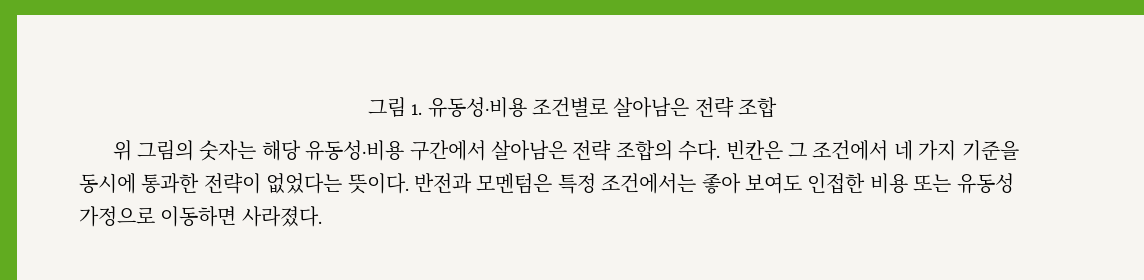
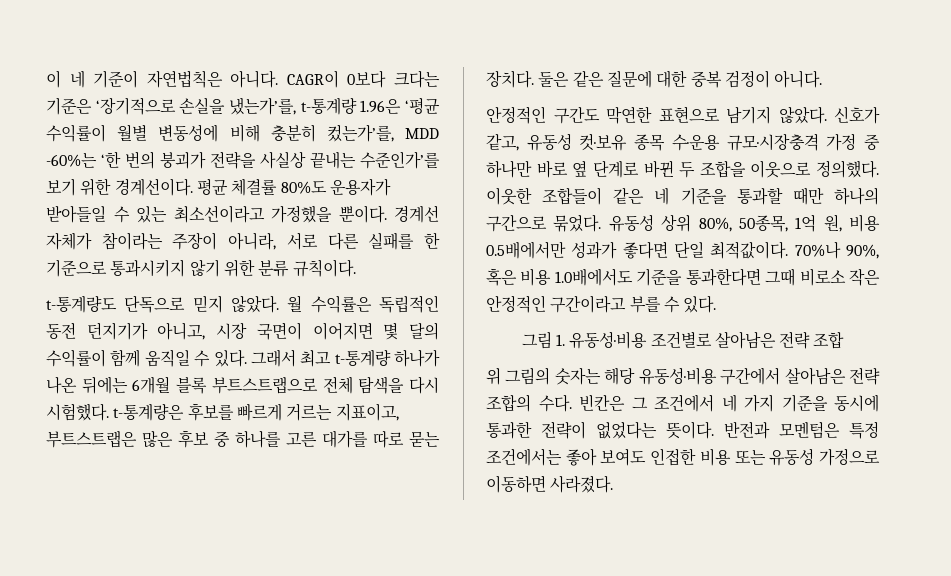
+ 이 네 기준이 자연법칙은 아니다. CAGR이 0보다 크다는 기준은 ‘장기적으로 손실을 냈는가’를, t-통계량 1.96은 ‘평균 수익률이 월별 변동성에 비해 충분히 컸는가’를, MDD -60%는 ‘한 번의 붕괴가 전략을 사실상 끝내는 수준인가’를 보기 위한 경계선이다. 평균 체결률 80%도 운용자가 받아들일 수 있는 최소선이라고 가정했을 뿐이다. 경계선 자체가 참이라는 주장이 아니라, 서로 다른 실패를 한 기준으로 통과시키지 않기 위한 분류 규칙이다.
+ t-통계량도 단독으로 믿지 않았다. 월 수익률은 독립적인 동전 던지기가 아니고, 시장 국면이 이어지면 몇 달의 수익률이 함께 움직일 수 있다. 그래서 최고 t-통계량 하나가 나온 뒤에는 6개월 블록 부트스트랩으로 전체 탐색을 다시 시험했다. t-통계량은 후보를 빠르게 거르는 지표이고, 부트스트랩은 많은 후보 중 하나를 고른 대가를 따로 묻는 장치다. 둘은 같은 질문에 대한 중복 검정이 아니다.
+ 안정적인 구간도 막연한 표현으로 남기지 않았다. 신호가 같고, 유동성 컷·보유 종목 수·운용 규모·시장충격 가정 중 하나만 바로 옆 단계로 바뀐 두 조합을 이웃으로 정의했다. 이웃한 조합들이 같은 네 기준을 통과할 때만 하나의 구간으로 묶었다. 유동성 상위 80%, 50종목, 1억 원, 비용 0.5배에서만 성과가 좋다면 단일 최적값이다. 70%나 90%, 혹은 비용 1.0배에서도 기준을 통과한다면 그때 비로소 작은 안정적인 구간이라고 부를 수 있다.

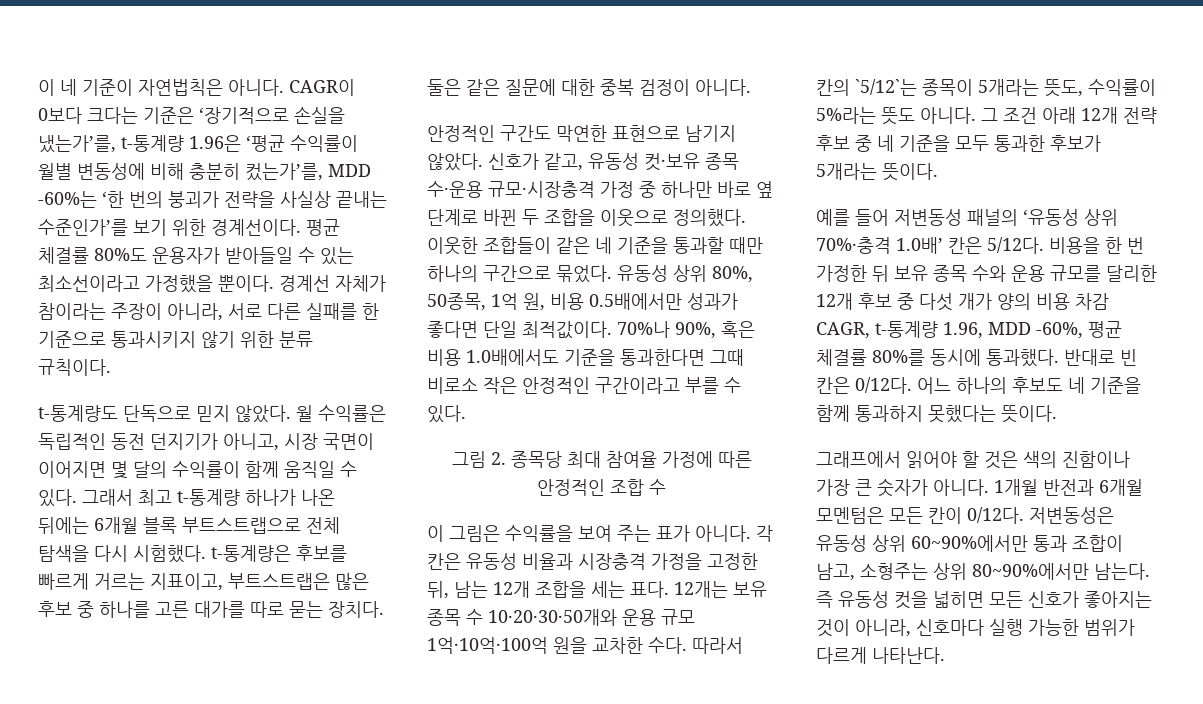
- 그림 1. 유동성·비용 조건별로 살아남은 전략 조합
- 위 그림의 숫자는 해당 유동성·비용 구간에서 살아남은 전략 조합의 수다. 빈칸은 그 조건에서 네 가지 기준을 동시에 통과한 전략이 없었다는 뜻이다. 반전과 모멘텀은 특정 조건에서는 좋아 보여도 인접한 비용 또는 유동성 가정으로 이동하면 사라졌다.
+ 그림 2. 종목당 최대 참여율 가정에 따른 안정적인 조합 수
+ 이 그림은 수익률을 보여 주는 표가 아니다. 각 칸은 유동성 비율과 시장충격 가정을 고정한 뒤, 남는 12개 조합을 세는 표다. 12개는 보유 종목 수 10·20·30·50개와 운용 규모 1억·10억·100억 원을 교차한 수다. 따라서 칸의 `5/12`는 종목이 5개라는 뜻도, 수익률이 5%라는 뜻도 아니다. 그 조건 아래 12개 전략 후보 중 네 기준을 모두 통과한 후보가 5개라는 뜻이다.
+ 예를 들어 저변동성 패널의 ‘유동성 상위 70%·충격 1.0배’ 칸은 5/12다. 비용을 한 번 가정한 뒤 보유 종목 수와 운용 규모를 달리한 12개 후보 중 다섯 개가 양의 비용 차감 CAGR, t-통계량 1.96, MDD -60%, 평균 체결률 80%를 동시에 통과했다. 반대로 빈 칸은 0/12다. 어느 하나의 후보도 네 기준을 함께 통과하지 못했다는 뜻이다.
+ 그래프에서 읽어야 할 것은 색의 진함이나 가장 큰 숫자가 아니다. 1개월 반전과 6개월 모멘텀은 모든 칸이 0/12다. 저변동성은 유동성 상위 60~90%에서만 통과 조합이 남고, 소형주는 상위 80~90%에서만 남는다. 즉 유동성 컷을 넓히면 모든 신호가 좋아지는 것이 아니라, 신호마다 실행 가능한 범위가 다르게 나타난다.

